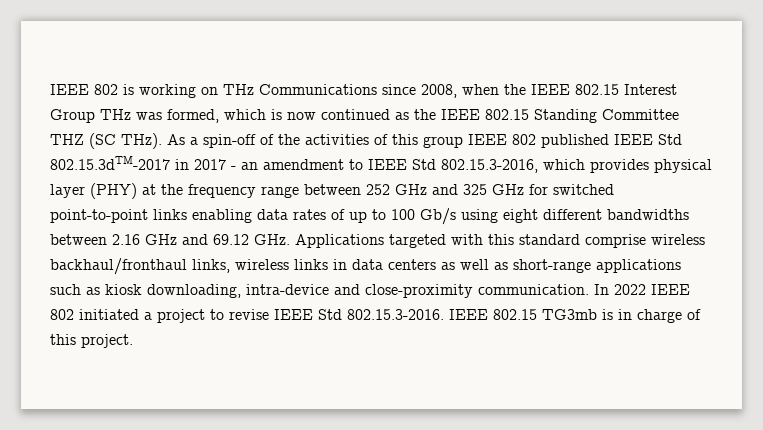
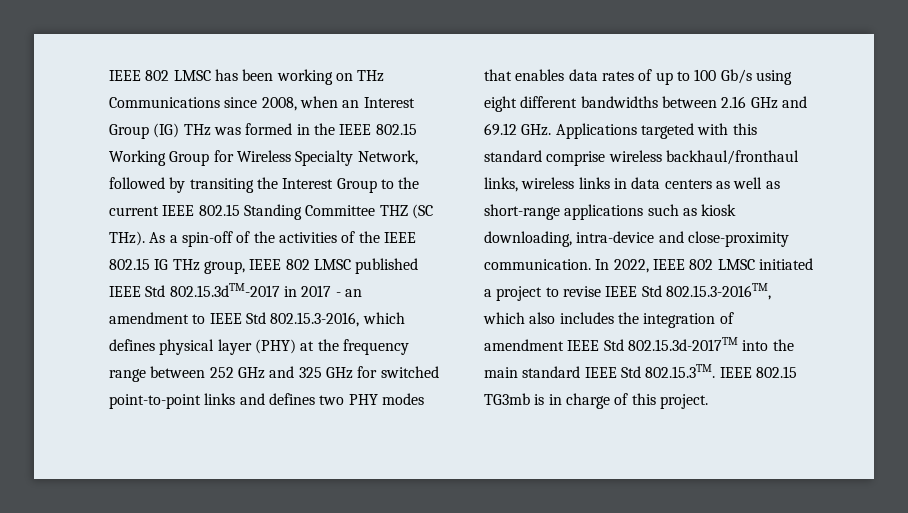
- IEEE 802 is working on THz Communications since 2008, when the IEEE 802.15 Interest Group THz was formed, which is now continued as the IEEE 802.15 Standing Committee THZ (SC THz).
+ IEEE 802 LMSC has been working on THz Communications since 2008, when an Interest Group (IG) THz was formed in the IEEE 802.15 Working Group for Wireless Specialty Network, followed by transiting the Interest Group to the current IEEE 802.15 Standing Committee THZ (SC THz).
- As a spin-off of the activities of this group IEEE 802 published IEEE Std 802.15.3dTM-2017 in 2017 - an amendment to IEEE Std 802.15.3-2016, which provides physical layer (PHY) at the frequency range between 252 GHz and 325 GHz for switched point-to-point links enabling data rates of up to 100 Gb/s using eight different bandwidths between 2.16 GHz and 69.12 GHz. Applications targeted with this standard comprise wireless backhaul/fronthaul links, wireless links in data centers as well as short-range applications such as kiosk downloading, intra-device and close-proximity communication.
+ As a spin-off of the activities of the IEEE 802.15 IG THz group, IEEE 802 LMSC published IEEE Std 802.15.3dTM-2017 in 2017 - an amendment to IEEE Std 802.15.3-2016, which defines physical layer (PHY) at the frequency range between 252 GHz and 325 GHz for switched point-to-point links and defines two PHY modes that enables data rates of up to 100 Gb/s using eight different bandwidths between 2.16 GHz and 69.12 GHz. Applications targeted with this standard comprise wireless backhaul/fronthaul links, wireless links in data centers as well as short-range applications such as kiosk downloading, intra-device and close-proximity communication.
- In 2022 IEEE 802 initiated a project to revise IEEE Std 802.15.3-2016. IEEE 802.15 TG3mb is in charge of this project.
+ In 2022, IEEE 802 LMSC initiated a project to revise IEEE Std 802.15.3-2016TM, which also includes the integration of amendment IEEE Std 802.15.3d-2017TM into the main standard IEEE Std 802.15.3TM. IEEE 802.15 TG3mb is in charge of this project.

